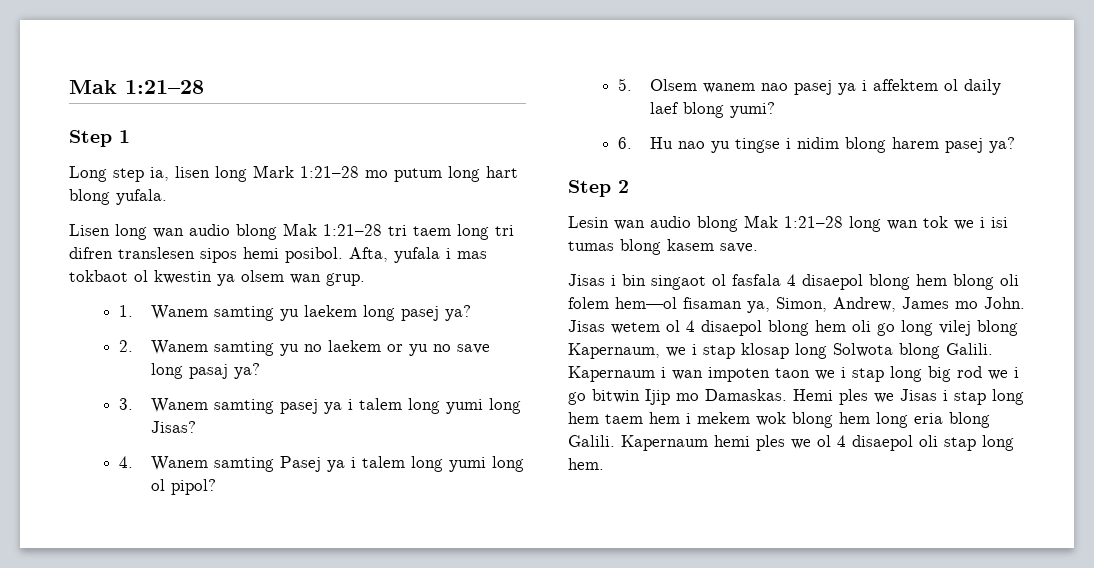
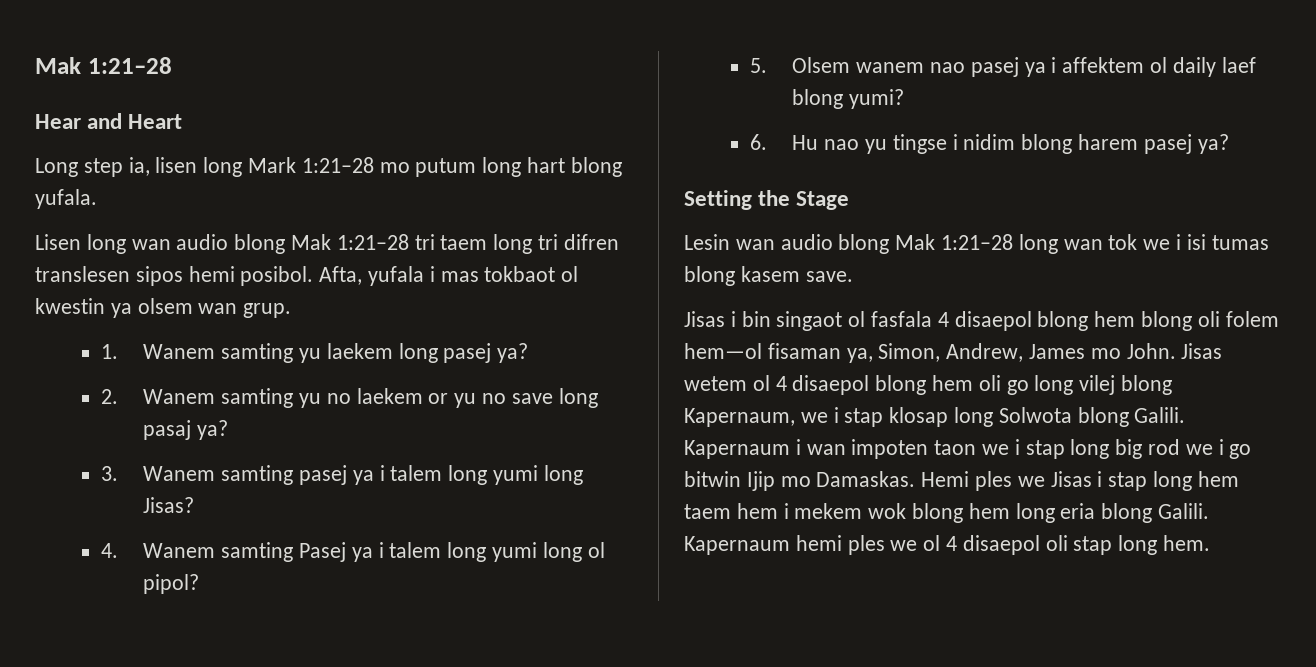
- Step 1
+ Hear and Heart
- Step 2
+ Setting the Stage

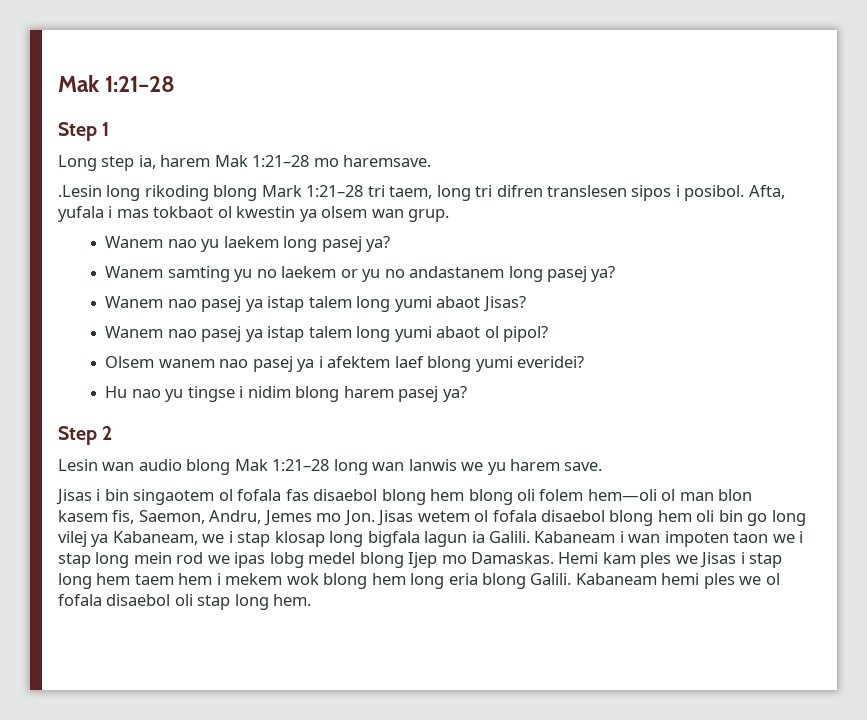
- Hear and Heart
+ Step 1
- Long step ia, lisen long Mark 1:21–28 mo putum long hart blong yufala.
- Lisen long wan audio blong Mak 1:21–28 tri taem long tri difren translesen sipos hemi posibol.
+ Long step ia, harem Mak 1:21–28 mo haremsave.
+ .Lesin long rikoding blong Mark 1:21–28 tri taem, long tri difren translesen sipos i posibol.
- 1. Wanem samting yu laekem long pasej ya?
+ Wanem nao yu laekem long pasej ya?
- 2. Wanem samting yu no laekem or yu no save long pasaj ya?
- 3. Wanem samting pasej ya i talem long yumi long Jisas?
+ Wanem samting yu no laekem or yu no andastanem long pasej ya?
+ Wanem nao pasej ya istap talem long yumi abaot Jisas?
- 4. Wanem samting Pasej ya i talem long yumi long ol pipol?
+ Wanem nao pasej ya istap talem long yumi abaot ol pipol?
- 5. Olsem wanem nao pasej ya i affektem ol daily laef blong yumi?
- 6. Hu nao yu tingse i nidim blong harem pasej ya?
+ Olsem wanem nao pasej ya i afektem laef blong yumi everidei?
+ Hu nao yu tingse i nidim blong harem pasej ya?
- Setting the Stage
+ Step 2
- Lesin wan audio blong Mak 1:21–28 long wan tok we i isi tumas blong kasem save.
+ Lesin wan audio blong Mak 1:21–28 long wan lanwis we yu harem save.
- Jisas i bin singaot ol fasfala 4 disaepol blong hem blong oli folem hem—ol fisaman ya, Simon, Andrew, James mo John. Jisas wetem ol 4 disaepol blong hem oli go long vilej blong Kapernaum, we i stap klosap long Solwota blong Galili. Kapernaum i wan impoten taon we i stap long big rod we i go bitwin Ijip mo Damaskas.
+ Jisas i bin singaotem ol fofala fas disaebol blong hem blong oli folem hem—oli ol man blon kasem fis, Saemon, Andru, Jemes mo Jon. Jisas wetem ol fofala disaebol blong hem oli bin go long vilej ya Kabaneam, we i stap klosap long bigfala lagun ia Galili. Kabaneam i wan impoten taon we i stap long mein rod we ipas lobg medel blong Ijep mo Damaskas.
- Hemi ples we Jisas i stap long hem taem hem i mekem wok blong hem long eria blong Galili.
+ Hemi kam ples we Jisas i stap long hem taem hem i mekem wok blong hem long eria blong Galili.
- Kapernaum hemi ples we ol 4 disaepol oli stap long hem.
+ Kabaneam hemi ples we ol fofala disaebol oli stap long hem.

